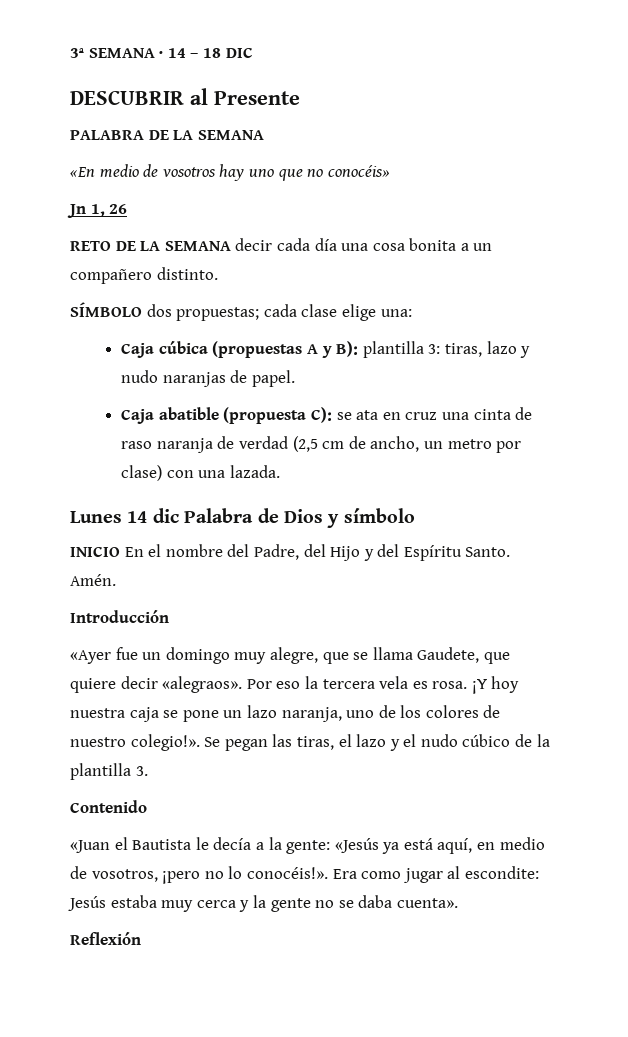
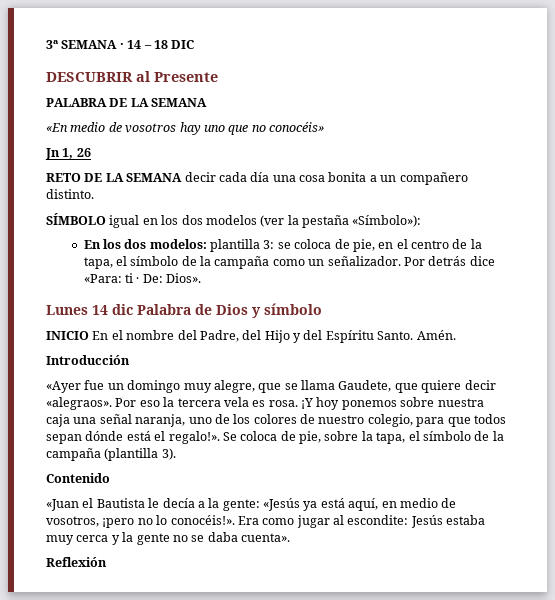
- SÍMBOLO dos propuestas; cada clase elige una:
- Caja cúbica (propuestas A y B): plantilla 3: tiras, lazo y nudo naranjas de papel.
- Caja abatible (propuesta C): se ata en cruz una cinta de raso naranja de verdad (2,5 cm de ancho, un metro por clase) con una lazada.
+ SÍMBOLO igual en los dos modelos (ver la pestaña «Símbolo»):
+ En los dos modelos: plantilla 3: se coloca de pie, en el centro de la tapa, el símbolo de la campaña como un señalizador. Por detrás dice «Para: ti · De: Dios».
- ¡Y hoy nuestra caja se pone un lazo naranja, uno de los colores de nuestro colegio!». Se pegan las tiras, el lazo y el nudo cúbico de la plantilla 3.
+ ¡Y hoy ponemos sobre nuestra caja una señal naranja, uno de los colores de nuestro colegio, para que todos sepan dónde está el regalo!». Se coloca de pie, sobre la tapa, el símbolo de la campaña (plantilla 3).

